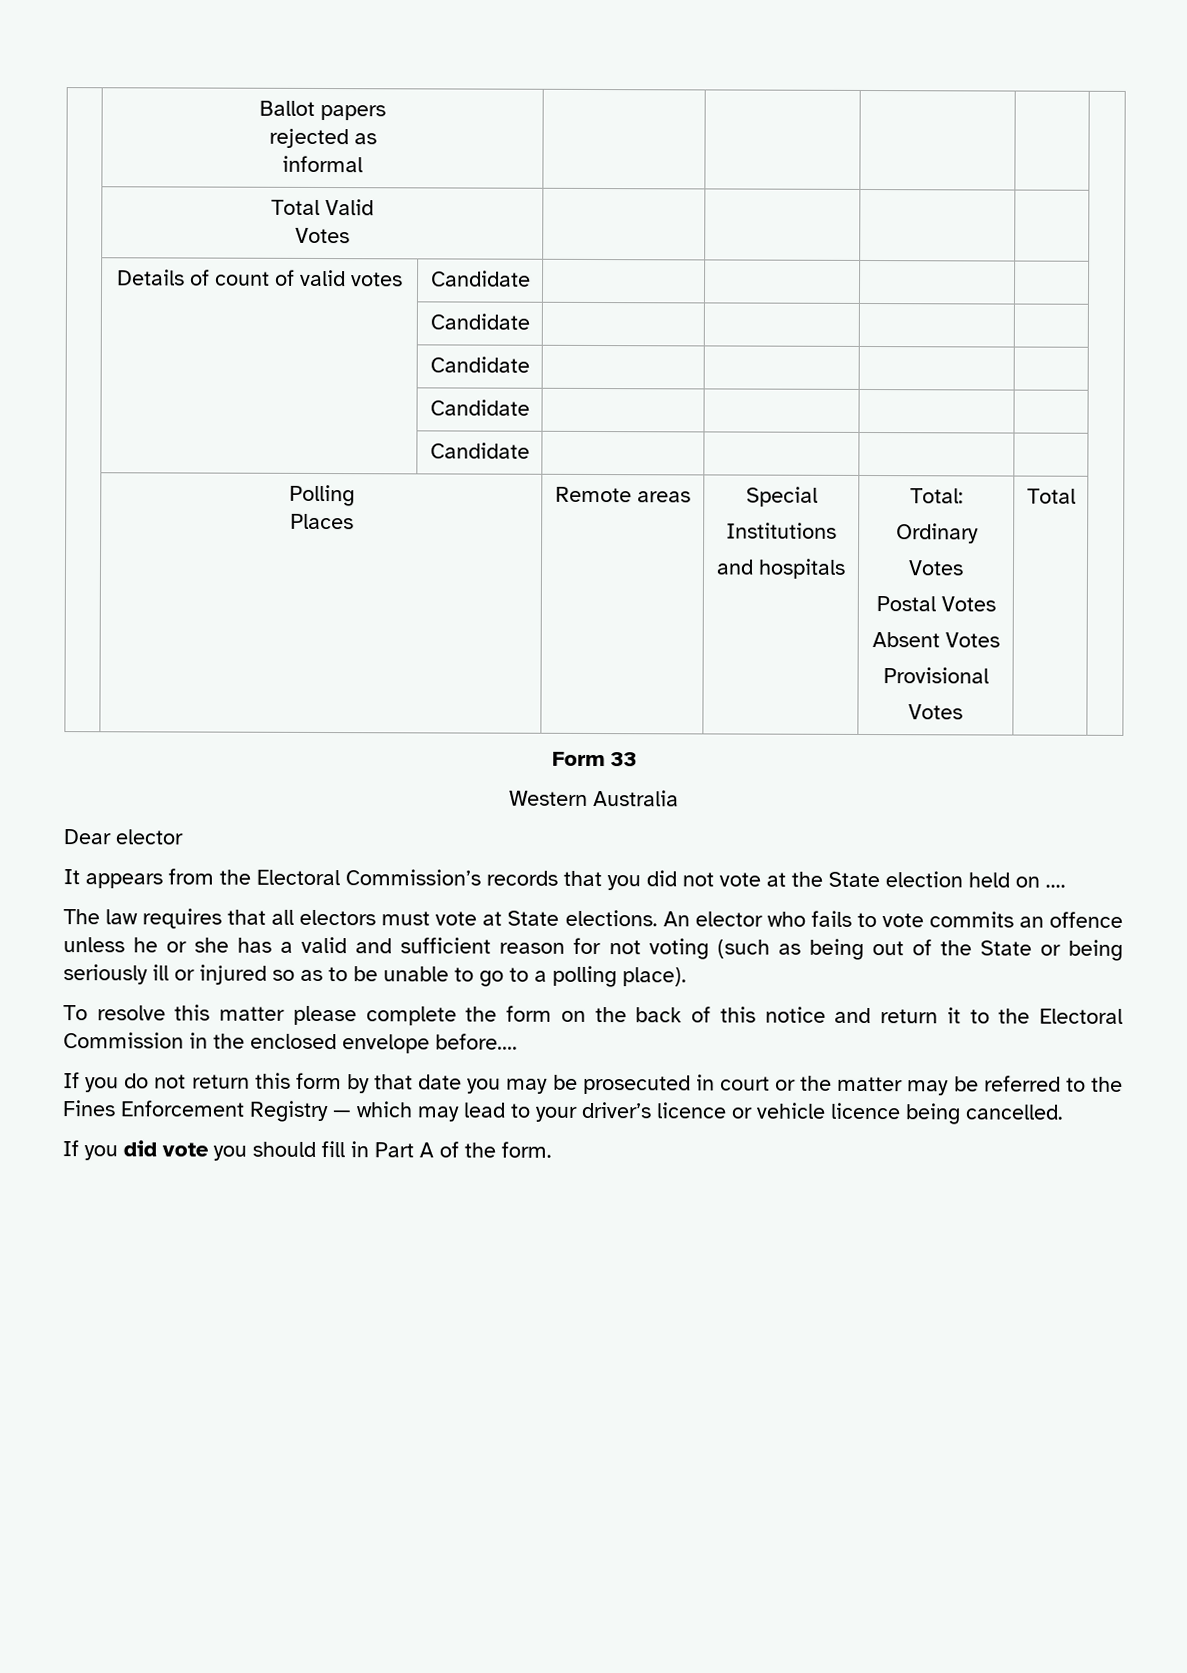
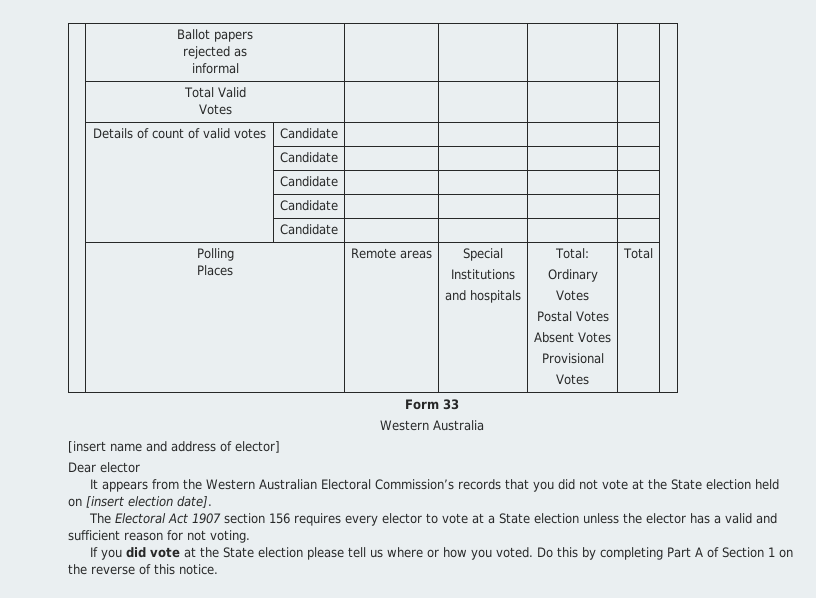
+ [insert name and address of elector]
- It appears from the Electoral Commission’s records that you did not vote at the State election held on ....
- The law requires that all electors must vote at State elections. An elector who fails to vote commits an offence unless he or she has a valid and sufficient reason for not voting (such as being out of the State or being seriously ill or injured so as to be unable to go to a polling place).
- To resolve this matter please complete the form on the back of this notice and return it to the Electoral Commission in the enclosed envelope before....
- If you do not return this form by that date you may be prosecuted in court or the matter may be referred to the Fines Enforcement Registry — which may lead to your driver’s licence or vehicle licence being cancelled.
- If you did vote you should fill in Part A of the form.
+ It appears from the Western Australian Electoral Commission’s records that you did not vote at the State election held on [insert election date].
+ The Electoral Act 1907 section 156 requires every elector to vote at a State election unless the elector has a valid and sufficient reason for not voting.
+ If you did vote at the State election please tell us where or how you voted. Do this by completing Part A of Section 1 on the reverse of this notice.

